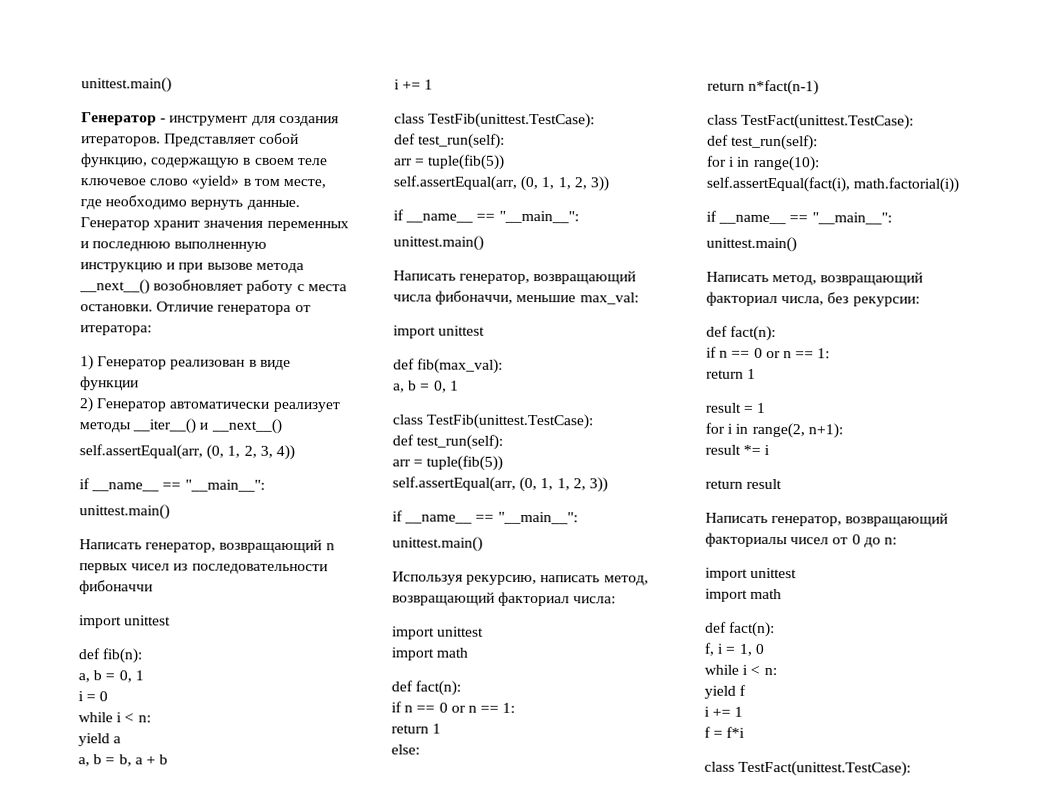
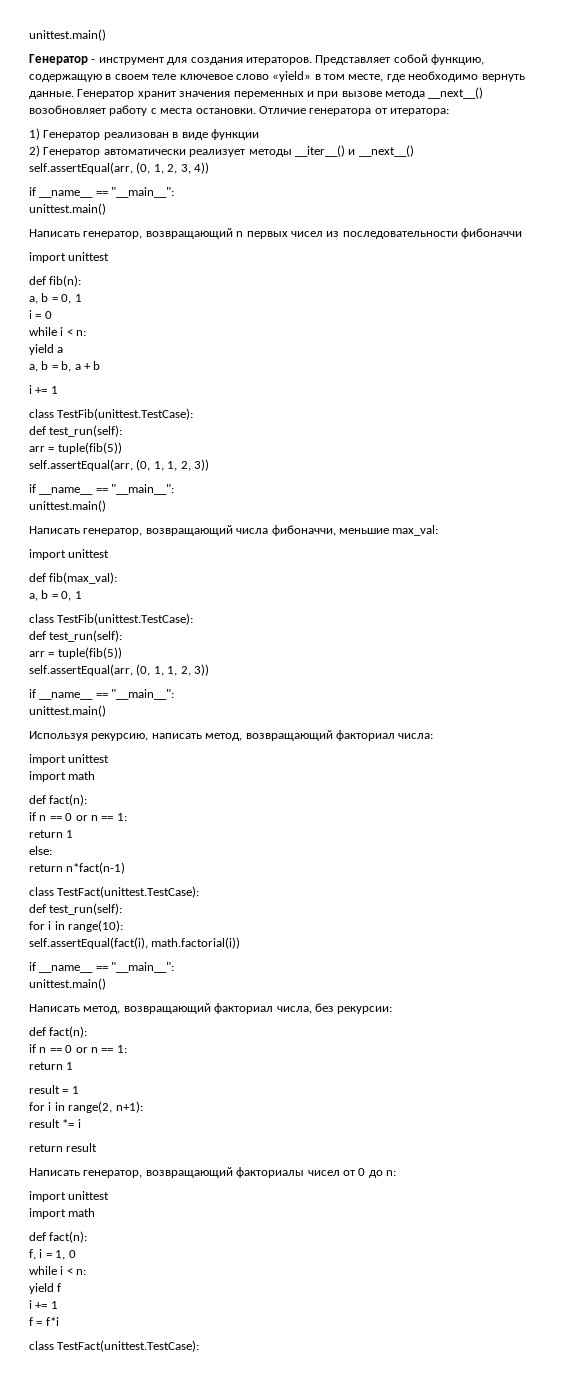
- Генератор хранит значения переменных и последнюю выполненную инструкцию и при вызове метода __next__() возобновляет работу с места остановки.
+ Генератор хранит значения переменных и при вызове метода __next__() возобновляет работу с места остановки.

